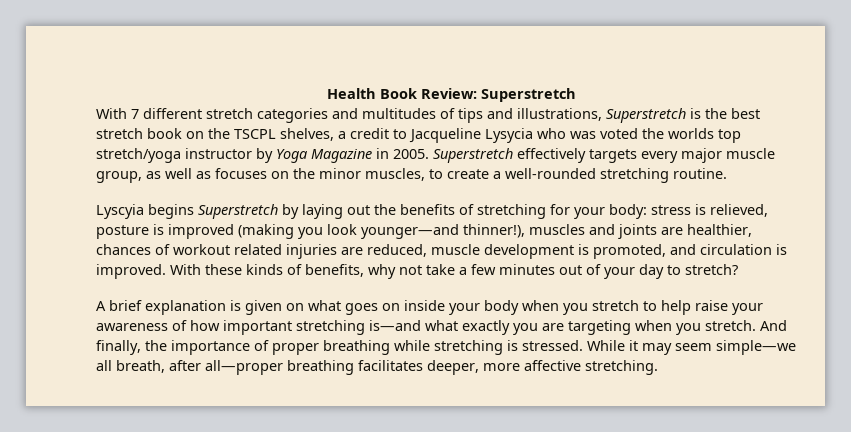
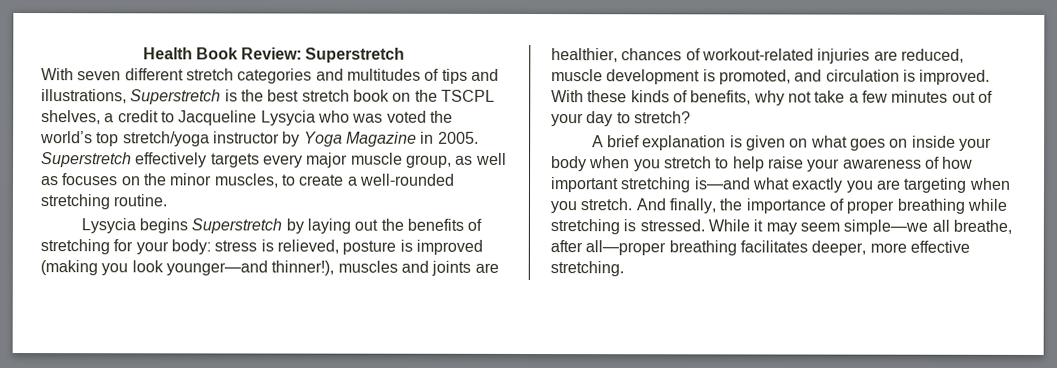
- With 7 different stretch categories and multitudes of tips and illustrations, Superstretch is the best stretch book on the TSCPL shelves, a credit to Jacqueline Lysycia who was voted the worlds top stretch/yoga instructor by Yoga Magazine in 2005.
+ With seven different stretch categories and multitudes of tips and illustrations, Superstretch is the best stretch book on the TSCPL shelves, a credit to Jacqueline Lysycia who was voted the world’s top stretch/yoga instructor by Yoga Magazine in 2005.
- Lyscyia begins Superstretch by laying out the benefits of stretching for your body: stress is relieved, posture is improved (making you look younger—and thinner!), muscles and joints are healthier, chances of workout related injuries are reduced, muscle development is promoted, and circulation is improved.
+ Lysycia begins Superstretch by laying out the benefits of stretching for your body: stress is relieved, posture is improved (making you look younger—and thinner!), muscles and joints are healthier, chances of workout-related injuries are reduced, muscle development is promoted, and circulation is improved.
- While it may seem simple—we all breath, after all—proper breathing facilitates deeper, more affective stretching.
+ While it may seem simple—we all breathe, after all—proper breathing facilitates deeper, more effective stretching.

